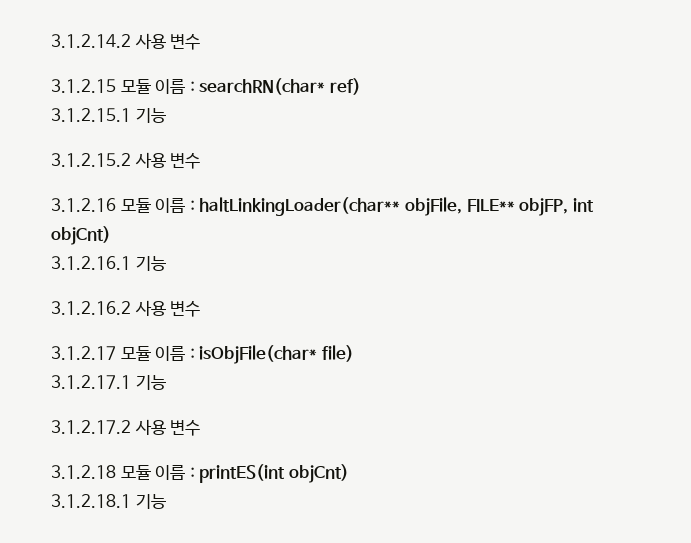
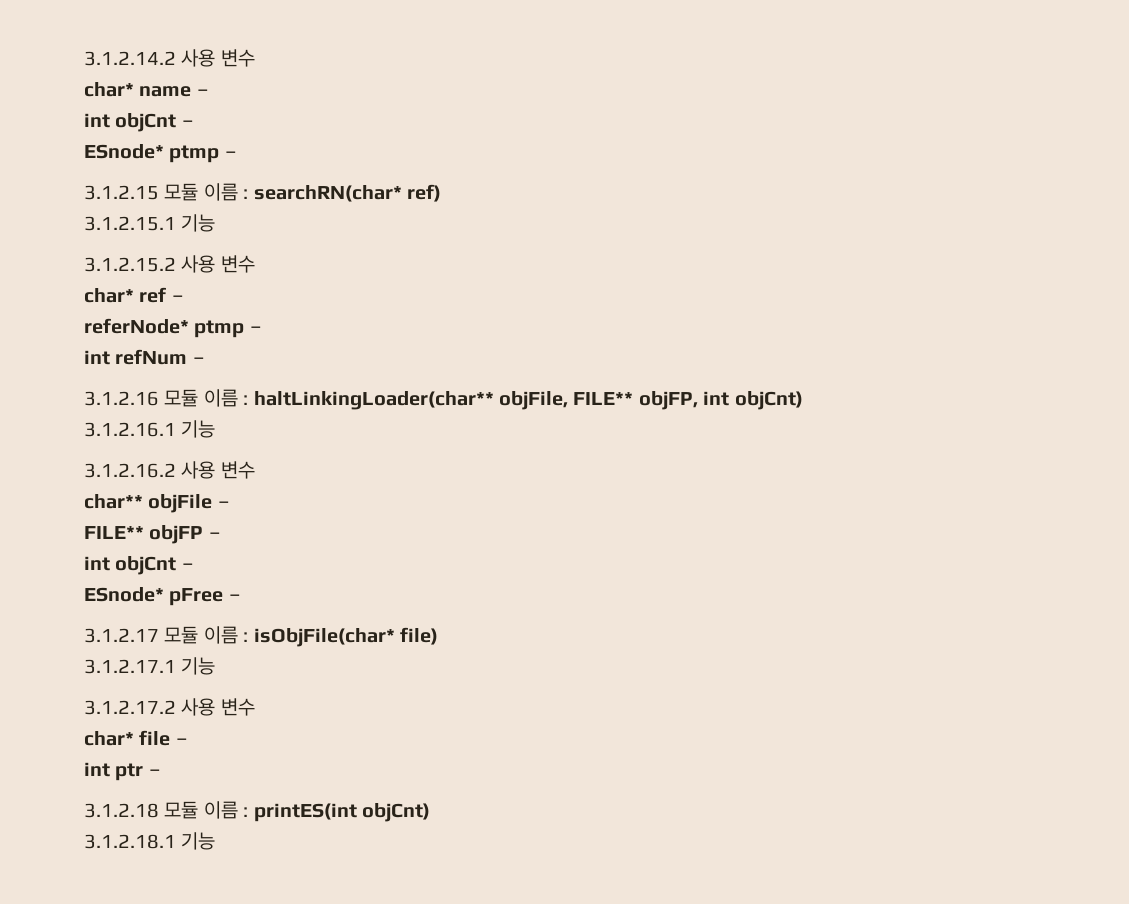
+ char* name –
+ int objCnt –
+ ESnode* ptmp –
+ char* ref –
+ referNode* ptmp –
+ int refNum –
+ char** objFile –
+ FILE** objFP –
+ int objCnt –
+ ESnode* pFree –
+ char* file –
+ int ptr –

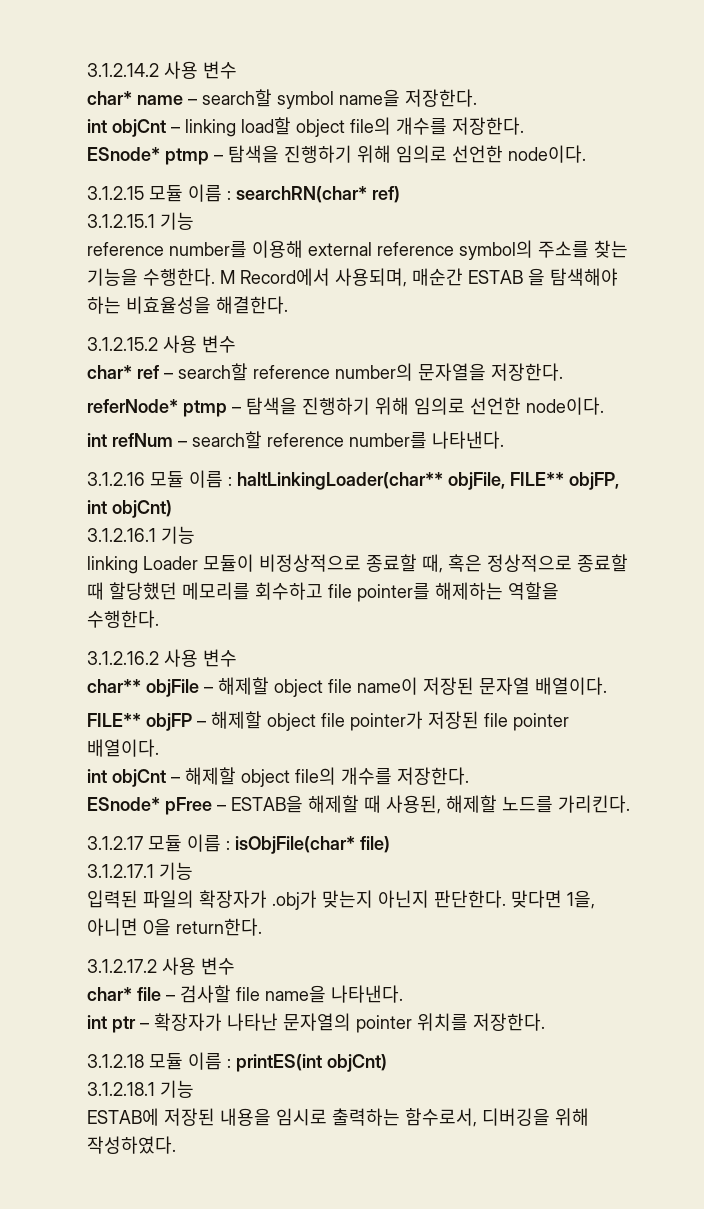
- char* name –
- int objCnt –
- ESnode* ptmp –
+ char* name – search할 symbol name을 저장한다.
+ int objCnt – linking load할 object file의 개수를 저장한다.
+ ESnode* ptmp – 탐색을 진행하기 위해 임의로 선언한 node이다.
+ reference number를 이용해 external reference symbol의 주소를 찾는 기능을 수행한다. M Record에서 사용되며, 매순간 ESTAB 을 탐색해야 하는 비효율성을 해결한다.
- char* ref –
- referNode* ptmp –
+ char* ref – search할 reference number의 문자열을 저장한다.
+ referNode* ptmp – 탐색을 진행하기 위해 임의로 선언한 node이다.
- int refNum –
+ int refNum – search할 reference number를 나타낸다.
+ linking Loader 모듈이 비정상적으로 종료할 때, 혹은 정상적으로 종료할 때 할당했던 메모리를 회수하고 file pointer를 해제하는 역할을 수행한다.
- char** objFile –
- FILE** objFP –
- int objCnt –
- ESnode* pFree –
+ char** objFile – 해제할 object file name이 저장된 문자열 배열이다.
+ FILE** objFP – 해제할 object file pointer가 저장된 file pointer 배열이다.
+ int objCnt – 해제할 object file의 개수를 저장한다.
+ ESnode* pFree – ESTAB을 해제할 때 사용된, 해제할 노드를 가리킨다.
+ 입력된 파일의 확장자가 .obj가 맞는지 아닌지 판단한다. 맞다면 1을, 아니면 0을 return한다.
- char* file –
+ char* file – 검사할 file name을 나타낸다.
- int ptr –
+ int ptr – 확장자가 나타난 문자열의 pointer 위치를 저장한다.
+ ESTAB에 저장된 내용을 임시로 출력하는 함수로서, 디버깅을 위해 작성하였다.

